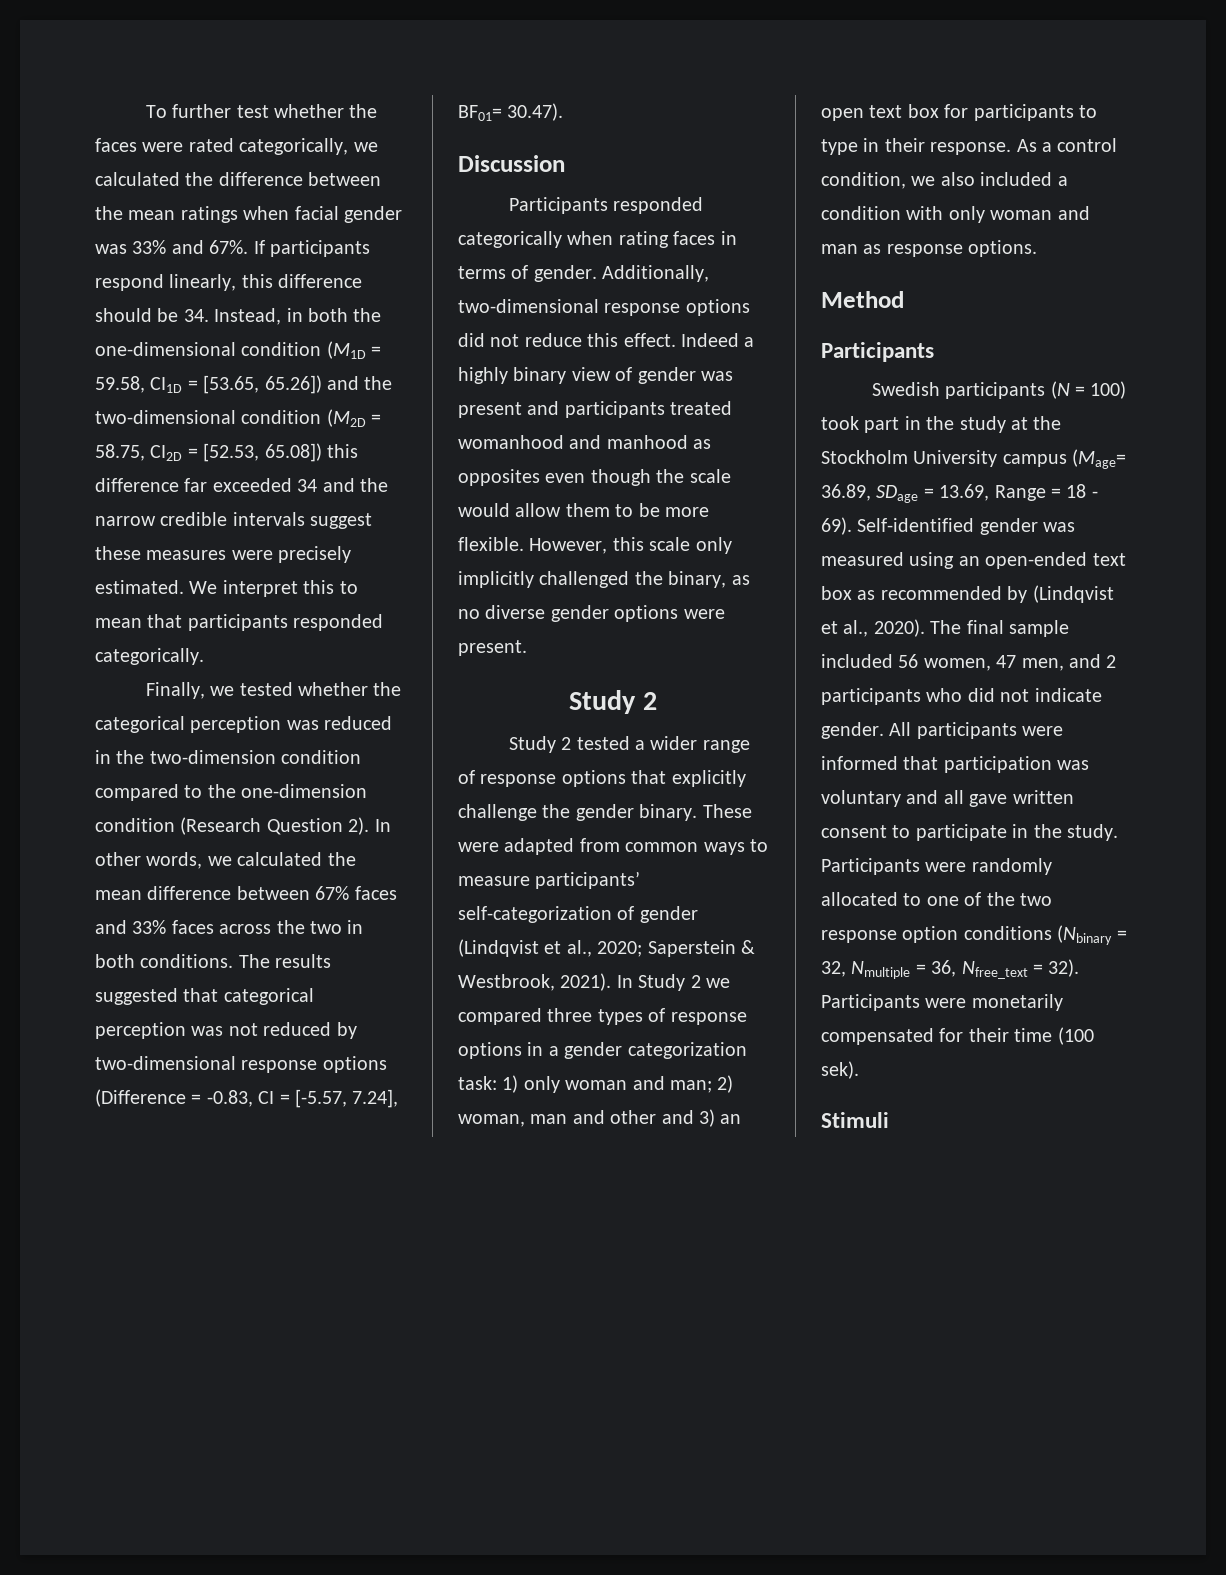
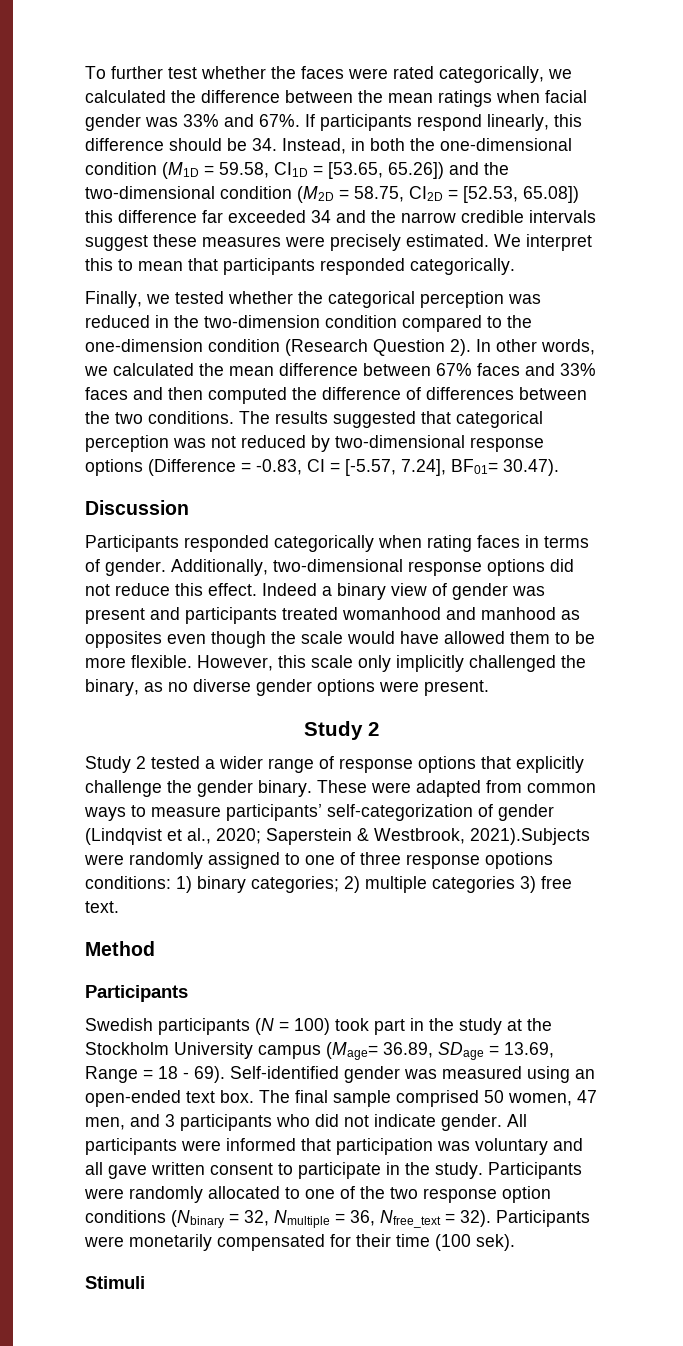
- In other words, we calculated the mean difference between 67% faces and 33% faces across the two in both conditions.
+ In other words, we calculated the mean difference between 67% faces and 33% faces and then computed the difference of differences between the two conditions.
- Indeed a highly binary view of gender was present and participants treated womanhood and manhood as opposites even though the scale would allow them to be more flexible.
+ Indeed a binary view of gender was present and participants treated womanhood and manhood as opposites even though the scale would have allowed them to be more flexible.
- These were adapted from common ways to measure participants’ self-categorization of gender (Lindqvist et al., 2020; Saperstein & Westbrook, 2021). In Study 2 we compared three types of response options in a gender categorization task: 1) only woman and man; 2) woman, man and other and 3) an open text box for participants to type in their response. As a control condition, we also included a condition with only woman and man as response options.
+ These were adapted from common ways to measure participants’ self-categorization of gender (Lindqvist et al., 2020; Saperstein & Westbrook, 2021).Subjects were randomly assigned to one of three response opotions conditions: 1) binary categories; 2) multiple categories 3) free text.
- Self-identified gender was measured using an open-ended text box as recommended by (Lindqvist et al., 2020).
+ Self-identified gender was measured using an open-ended text box.
- The final sample included 56 women, 47 men, and 2 participants who did not indicate gender.
+ The final sample comprised 50 women, 47 men, and 3 participants who did not indicate gender.

